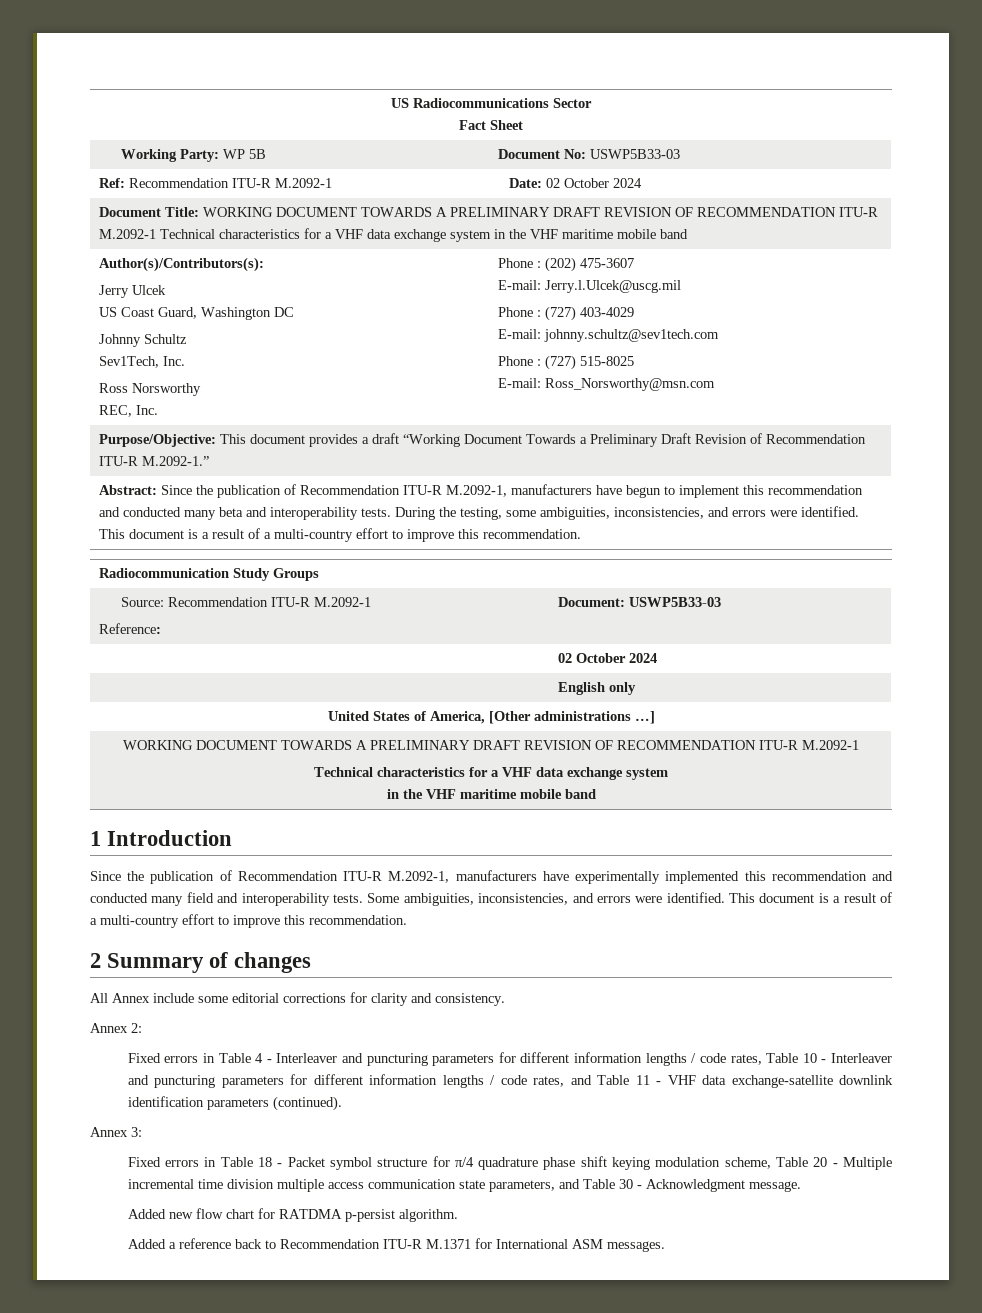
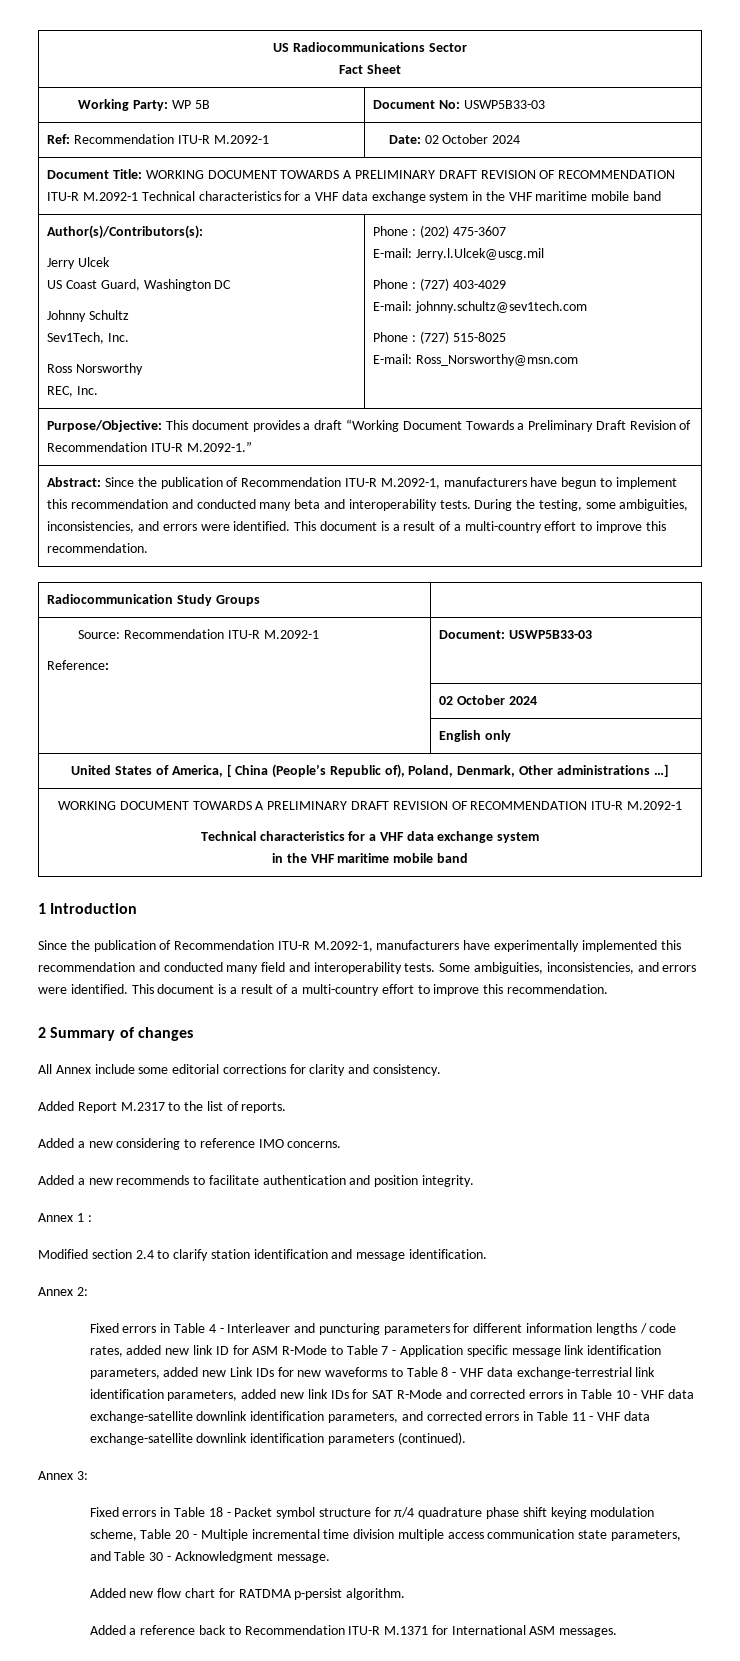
- United States of America, [Other administrations …]
+ United States of America, [ China (People’s Republic of), Poland, Denmark, Other administrations …]
+ Added Report M.2317 to the list of reports.
+ Added a new considering to reference IMO concerns.
+ Added a new recommends to facilitate authentication and position integrity.
+ Annex 1 :
+ Modified section 2.4 to clarify station identification and message identification.
- Fixed errors in Table 4 - Interleaver and puncturing parameters for different information lengths / code rates, Table 10 - Interleaver and puncturing parameters for different information lengths / code rates, and Table 11 - VHF data exchange-satellite downlink identification parameters (continued).
+ Fixed errors in Table 4 - Interleaver and puncturing parameters for different information lengths / code rates, added new link ID for ASM R-Mode to Table 7 - Application specific message link identification parameters, added new Link IDs for new waveforms to Table 8 - VHF data exchange-terrestrial link identification parameters, added new link IDs for SAT R-Mode and corrected errors in Table 10 - VHF data exchange-satellite downlink identification parameters, and corrected errors in Table 11 - VHF data exchange-satellite downlink identification parameters (continued).

